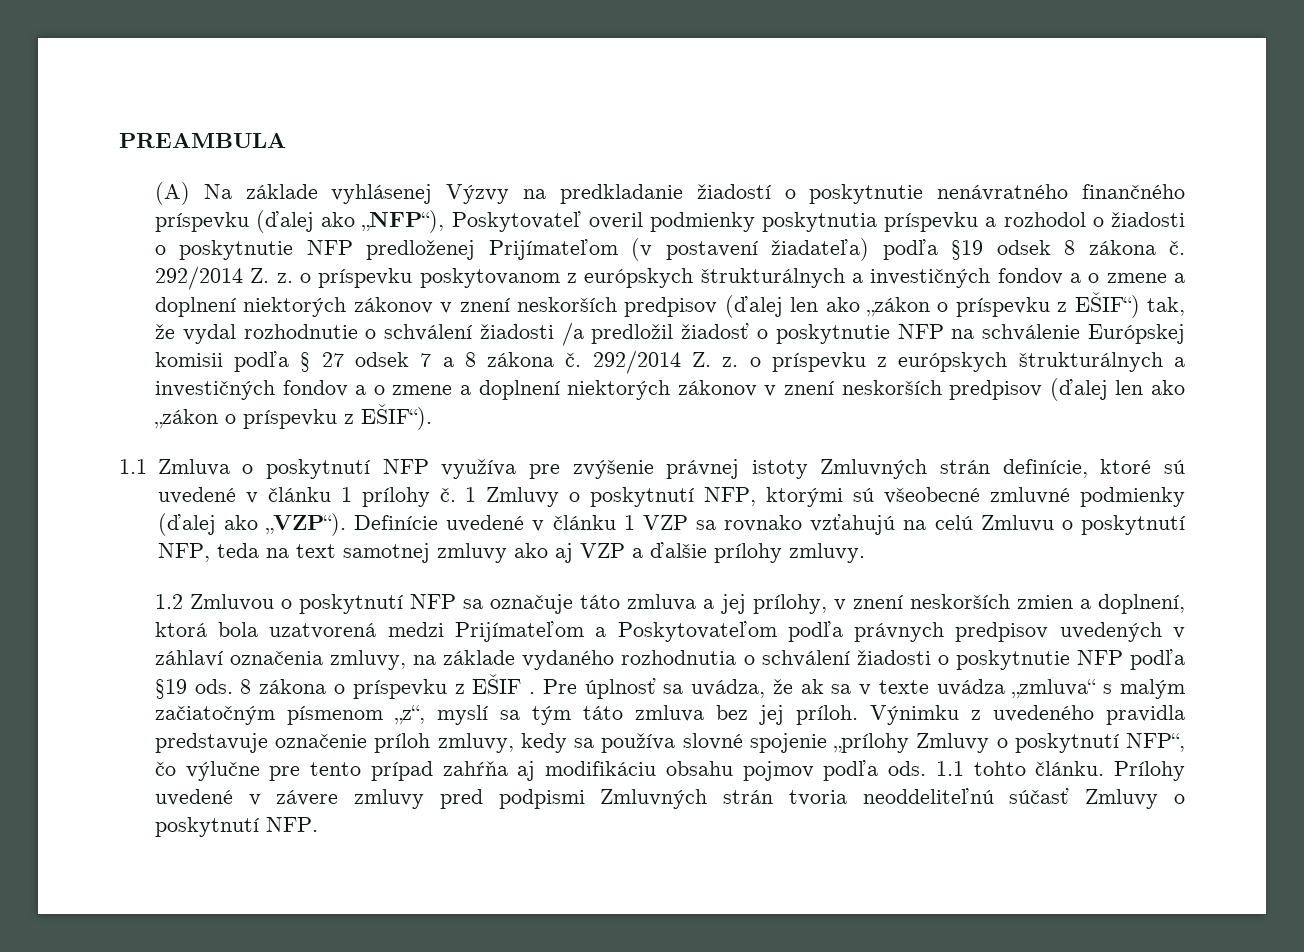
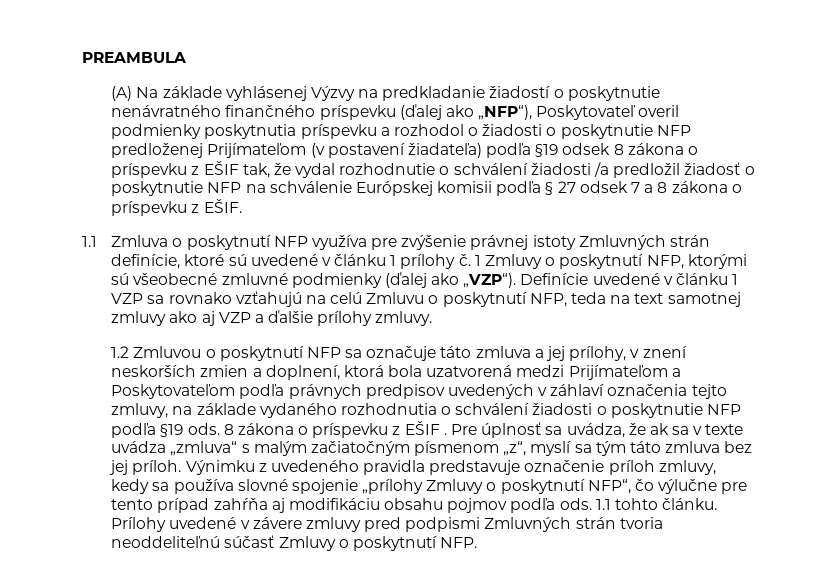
- (A) Na základe vyhlásenej Výzvy na predkladanie žiadostí o poskytnutie nenávratného finančného príspevku (ďalej ako „NFP“), Poskytovateľ overil podmienky poskytnutia príspevku a rozhodol o žiadosti o poskytnutie NFP predloženej Prijímateľom (v postavení žiadateľa) podľa §19 odsek 8 zákona č. 292/2014 Z. z. o príspevku poskytovanom z európskych štrukturálnych a investičných fondov a o zmene a doplnení niektorých zákonov v znení neskorších predpisov (ďalej len ako „zákon o príspevku z EŠIF“) tak, že vydal rozhodnutie o schválení žiadosti /a predložil žiadosť o poskytnutie NFP na schválenie Európskej komisii podľa § 27 odsek 7 a 8 zákona č. 292/2014 Z. z. o príspevku z európskych štrukturálnych a investičných fondov a o zmene a doplnení niektorých zákonov v znení neskorších predpisov (ďalej len ako „zákon o príspevku z EŠIF“).
+ (A) Na základe vyhlásenej Výzvy na predkladanie žiadostí o poskytnutie nenávratného finančného príspevku (ďalej ako „NFP“), Poskytovateľ overil podmienky poskytnutia príspevku a rozhodol o žiadosti o poskytnutie NFP predloženej Prijímateľom (v postavení žiadateľa) podľa §19 odsek 8 zákona o príspevku z EŠIF tak, že vydal rozhodnutie o schválení žiadosti /a predložil žiadosť o poskytnutie NFP na schválenie Európskej komisii podľa § 27 odsek 7 a 8 zákona o príspevku z EŠIF.
- 1.2 Zmluvou o poskytnutí NFP sa označuje táto zmluva a jej prílohy, v znení neskorších zmien a doplnení, ktorá bola uzatvorená medzi Prijímateľom a Poskytovateľom podľa právnych predpisov uvedených v záhlaví označenia zmluvy, na základe vydaného rozhodnutia o schválení žiadosti o poskytnutie NFP podľa §19 ods.
+ 1.2 Zmluvou o poskytnutí NFP sa označuje táto zmluva a jej prílohy, v znení neskorších zmien a doplnení, ktorá bola uzatvorená medzi Prijímateľom a Poskytovateľom podľa právnych predpisov uvedených v záhlaví označenia tejto zmluvy, na základe vydaného rozhodnutia o schválení žiadosti o poskytnutie NFP podľa §19 ods.

